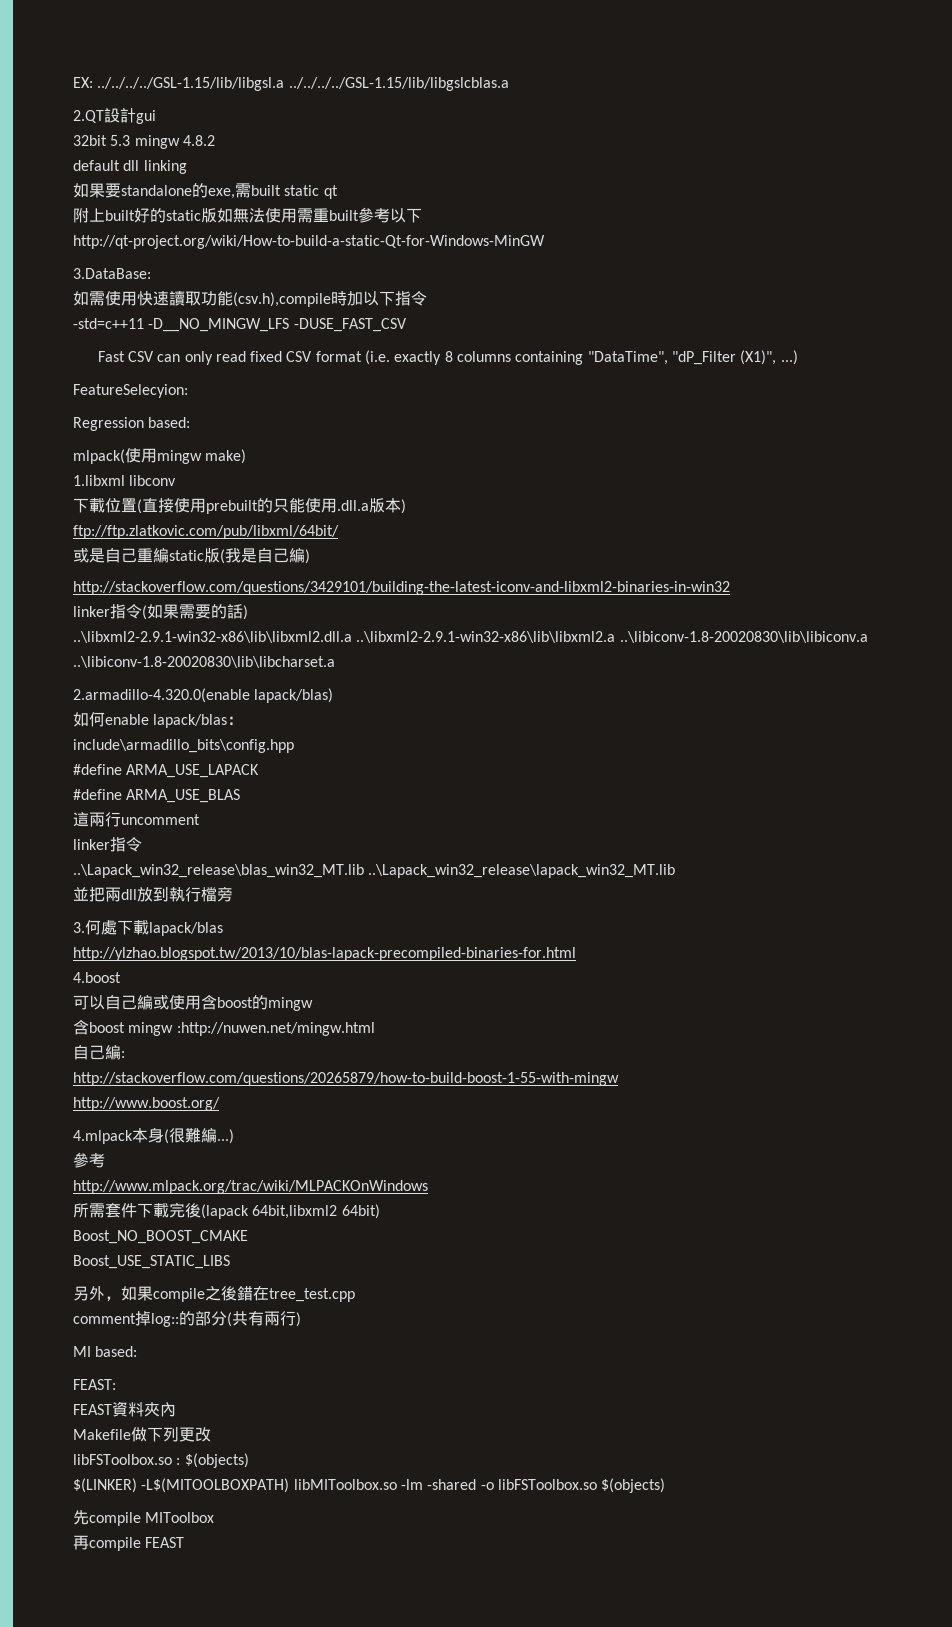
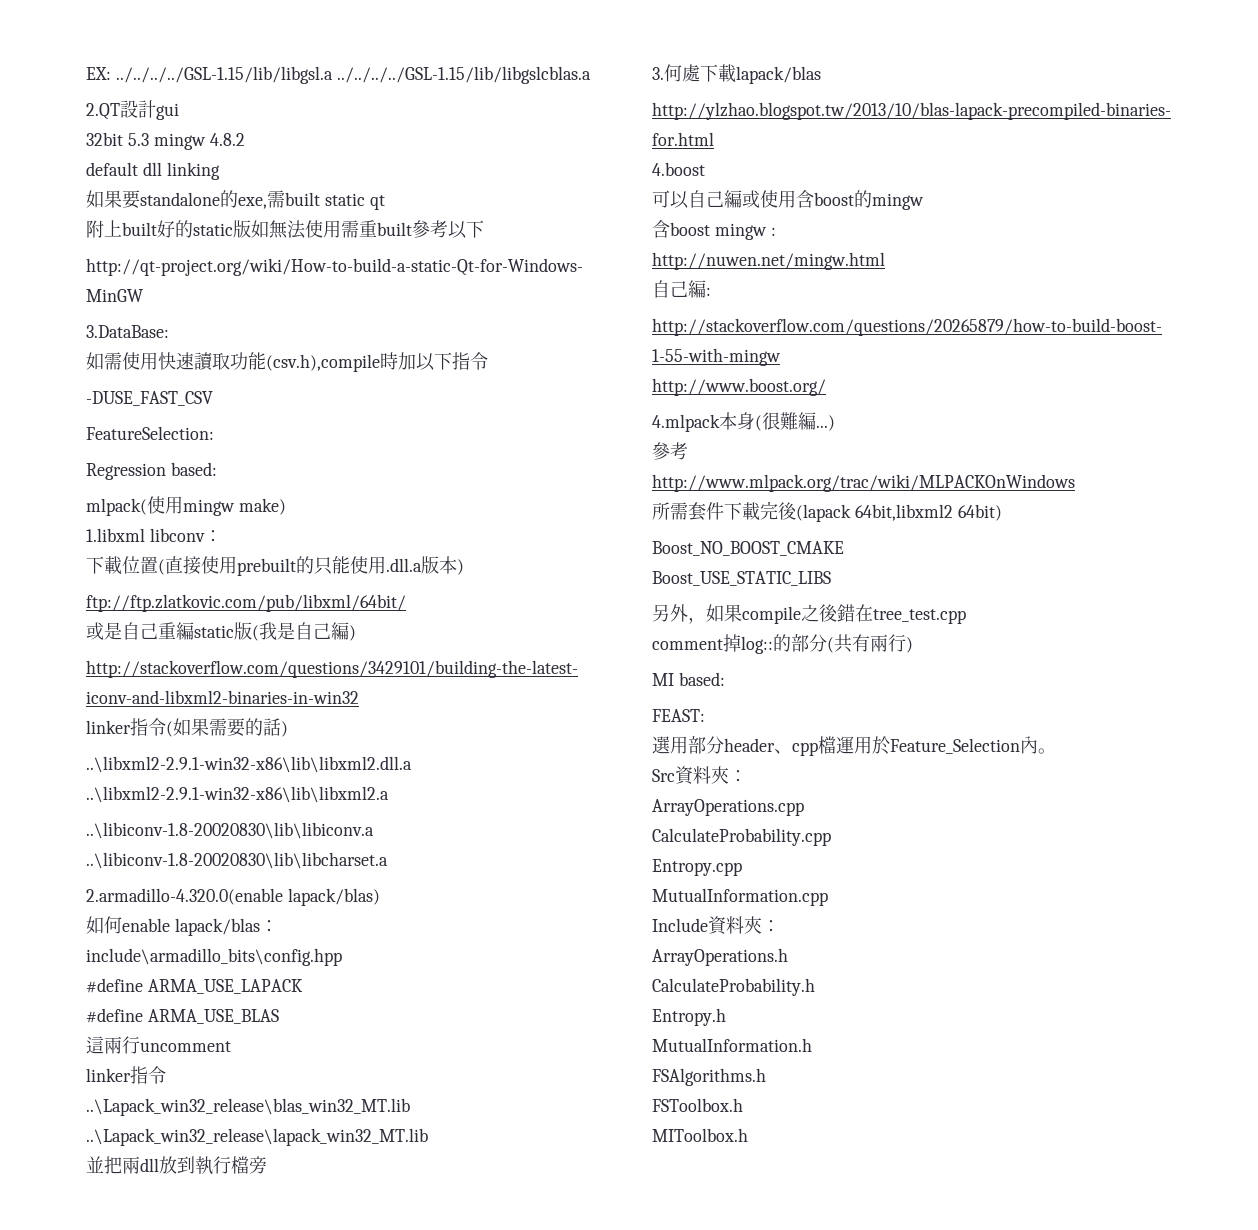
- -std=c++11 -D__NO_MINGW_LFS -DUSE_FAST_CSV
+ -DUSE_FAST_CSV
- Fast CSV can only read fixed CSV format (i.e. exactly 8 columns containing "DataTime", "dP_Filter (X1)", ...)
- FeatureSelecyion:
+ FeatureSelection:
- 1.libxml libconv
+ 1.libxml libconv：
- ..\libxml2-2.9.1-win32-x86\lib\libxml2.dll.a ..\libxml2-2.9.1-win32-x86\lib\libxml2.a ..\libiconv-1.8-20020830\lib\libiconv.a ..\libiconv-1.8-20020830\lib\libcharset.a
+ ..\libxml2-2.9.1-win32-x86\lib\libxml2.dll.a ..\libxml2-2.9.1-win32-x86\lib\libxml2.a
+ ..\libiconv-1.8-20020830\lib\libiconv.a ..\libiconv-1.8-20020830\lib\libcharset.a
- 含boost mingw :http://nuwen.net/mingw.html
+ 含boost mingw :
+ http://nuwen.net/mingw.html
- FEAST資料夾內
- Makefile做下列更改
- libFSToolbox.so : $(objects)
- $(LINKER) -L$(MITOOLBOXPATH) libMIToolbox.so -lm -shared -o libFSToolbox.so $(objects)
- 先compile MIToolbox
- 再compile FEAST
+ 選用部分header、cpp檔運用於Feature_Selection內。
+ Src資料夾：
+ ArrayOperations.cpp
+ CalculateProbability.cpp
+ Entropy.cpp
+ MutualInformation.cpp
+ Include資料夾：
+ ArrayOperations.h
+ CalculateProbability.h
+ Entropy.h
+ MutualInformation.h
+ FSAlgorithms.h
+ FSToolbox.h
+ MIToolbox.h

